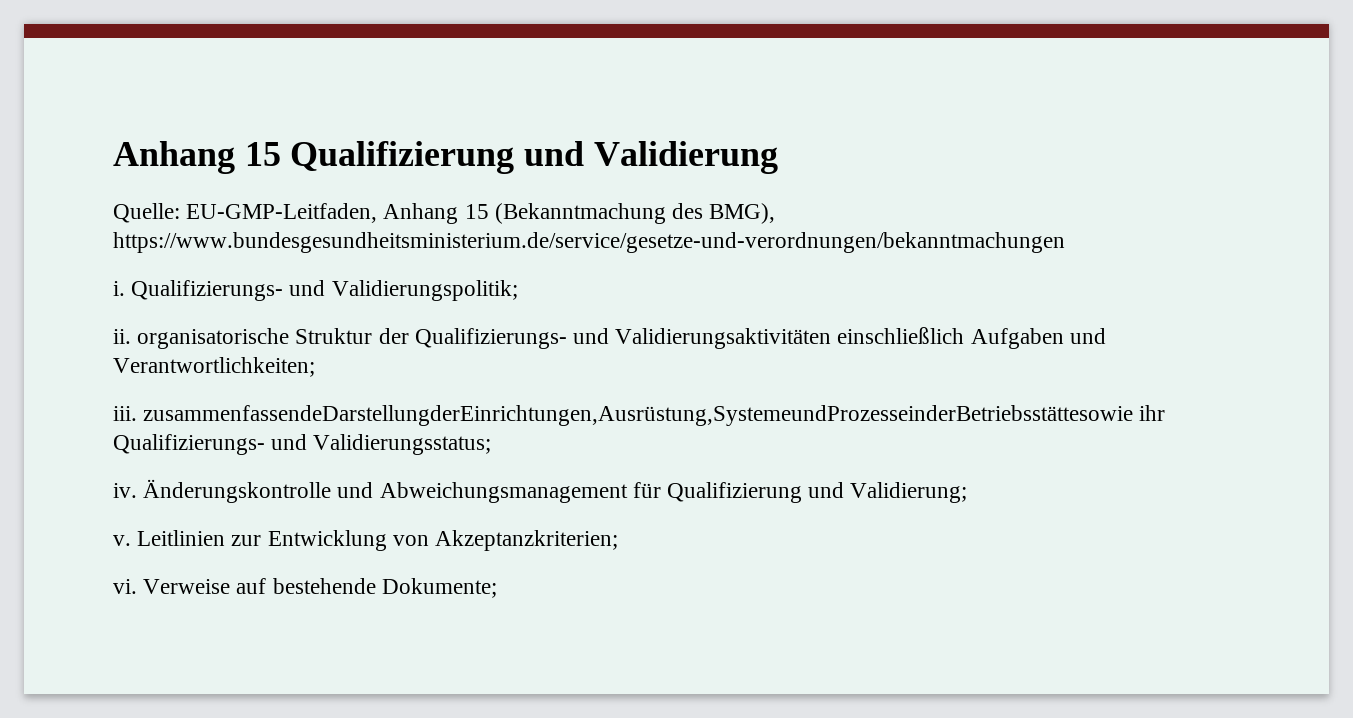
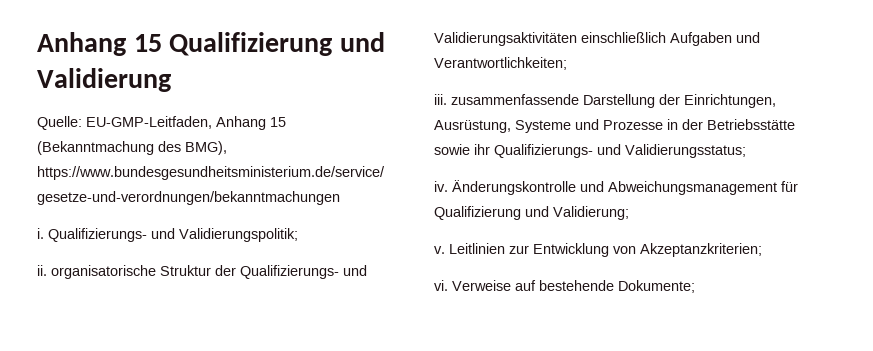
- iii. zusammenfassendeDarstellungderEinrichtungen,Ausrüstung,SystemeundProzesseinderBetriebsstättesowie ihr Qualifizierungs- und Validierungsstatus;
+ iii. zusammenfassende Darstellung der Einrichtungen, Ausrüstung, Systeme und Prozesse in der Betriebsstätte sowie ihr Qualifizierungs- und Validierungsstatus;

